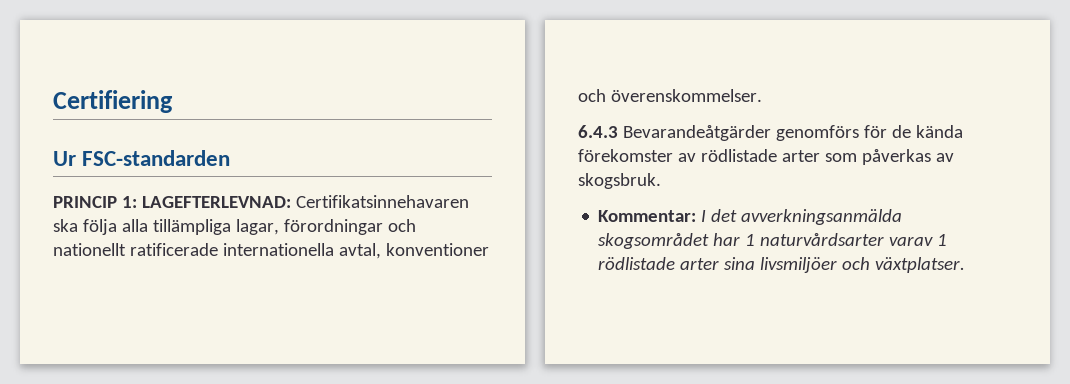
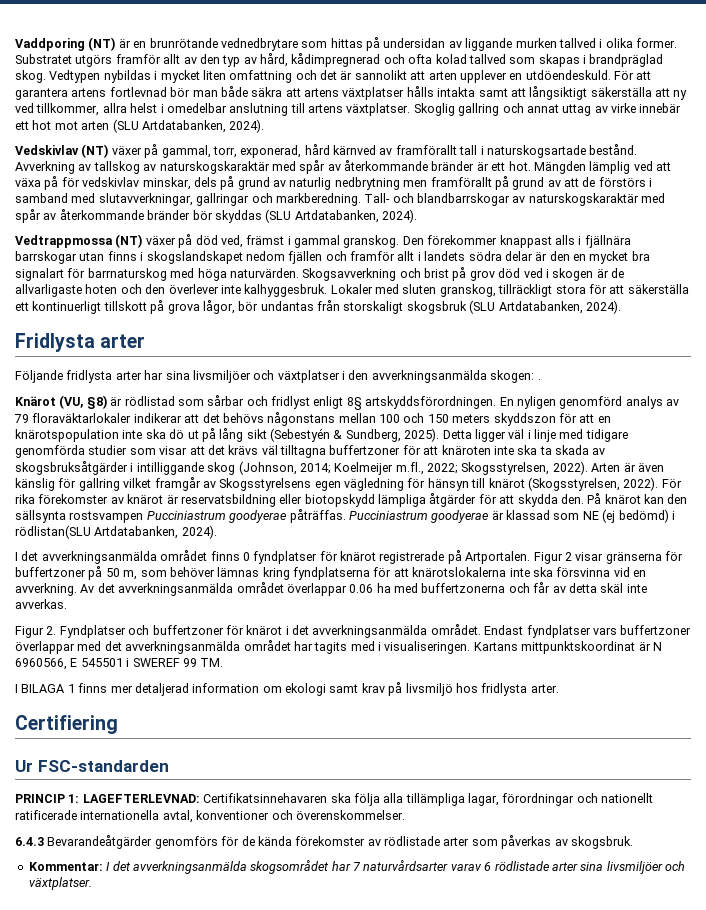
+ Vaddporing (NT) är en brunrötande vednedbrytare som hittas på undersidan av liggande murken tallved i olika former. Substratet utgörs framför allt av den typ av hård, kådimpregnerad och ofta kolad tallved som skapas i brandpräglad skog. Vedtypen nybildas i mycket liten omfattning och det är sannolikt att arten upplever en utdöendeskuld. För att garantera artens fortlevnad bör man både säkra att artens växtplatser hålls intakta samt att långsiktigt säkerställa att ny ved tillkommer, allra helst i omedelbar anslutning till artens växtplatser. Skoglig gallring och annat uttag av virke innebär ett hot mot arten (SLU Artdatabanken, 2024).
+ Vedskivlav (NT) växer på gammal, torr, exponerad, hård kärnved av framförallt tall i naturskogsartade bestånd. Avverkning av tallskog av naturskogskaraktär med spår av återkommande bränder är ett hot. Mängden lämplig ved att växa på för vedskivlav minskar, dels på grund av naturlig nedbrytning men framförallt på grund av att de förstörs i samband med slutavverkningar, gallringar och markberedning. Tall- och blandbarrskogar av naturskogskaraktär med spår av återkommande bränder bör skyddas (SLU Artdatabanken, 2024).
+ Vedtrappmossa (NT) växer på död ved, främst i gammal granskog. Den förekommer knappast alls i fjällnära barrskogar utan finns i skogslandskapet nedom fjällen och framför allt i landets södra delar är den en mycket bra signalart för barrnaturskog med höga naturvärden. Skogsavverkning och brist på grov död ved i skogen är de allvarligaste hoten och den överlever inte kalhyggesbruk. Lokaler med sluten granskog, tillräckligt stora för att säkerställa ett kontinuerligt tillskott på grova lågor, bör undantas från storskaligt skogsbruk (SLU Artdatabanken, 2024).
+ Fridlysta arter
+ Följande fridlysta arter har sina livsmiljöer och växtplatser i den avverkningsanmälda skogen: .
+ Knärot (VU, §8) är rödlistad som sårbar och fridlyst enligt 8§ artskyddsförordningen. En nyligen genomförd analys av 79 floraväktarlokaler indikerar att det behövs någonstans mellan 100 och 150 meters skyddszon för att en knärotspopulation inte ska dö ut på lång sikt (Sebestyén & Sundberg, 2025). Detta ligger väl i linje med tidigare genomförda studier som visar att det krävs väl tilltagna buffertzoner för att knäroten inte ska ta skada av skogsbruksåtgärder i intilliggande skog (Johnson, 2014; Koelmeijer m.fl., 2022; Skogsstyrelsen, 2022). Arten är även känslig för gallring vilket framgår av Skogsstyrelsens egen vägledning för hänsyn till knärot (Skogsstyrelsen, 2022). För rika förekomster av knärot är reservatsbildning eller biotopskydd lämpliga åtgärder för att skydda den. På knärot kan den sällsynta rostsvampen Pucciniastrum goodyerae påträffas. Pucciniastrum goodyerae är klassad som NE (ej bedömd) i rödlistan(SLU Artdatabanken, 2024).
+ I det avverkningsanmälda området finns 0 fyndplatser för knärot registrerade på Artportalen. Figur 2 visar gränserna för buffertzoner på 50 m, som behöver lämnas kring fyndplatserna för att knärotslokalerna inte ska försvinna vid en avverkning. Av det avverkningsanmälda området överlappar 0.06 ha med buffertzonerna och får av detta skäl inte avverkas.
+ Figur 2. Fyndplatser och buffertzoner för knärot i det avverkningsanmälda området. Endast fyndplatser vars buffertzoner överlappar med det avverkningsanmälda området har tagits med i visualiseringen. Kartans mittpunktskoordinat är N 6960566, E 545501 i SWEREF 99 TM.
+ I BILAGA 1 finns mer detaljerad information om ekologi samt krav på livsmiljö hos fridlysta arter.
- Kommentar: I det avverkningsanmälda skogsområdet har 1 naturvårdsarter varav 1 rödlistade arter sina livsmiljöer och växtplatser.
+ Kommentar: I det avverkningsanmälda skogsområdet har 7 naturvårdsarter varav 6 rödlistade arter sina livsmiljöer och växtplatser.

